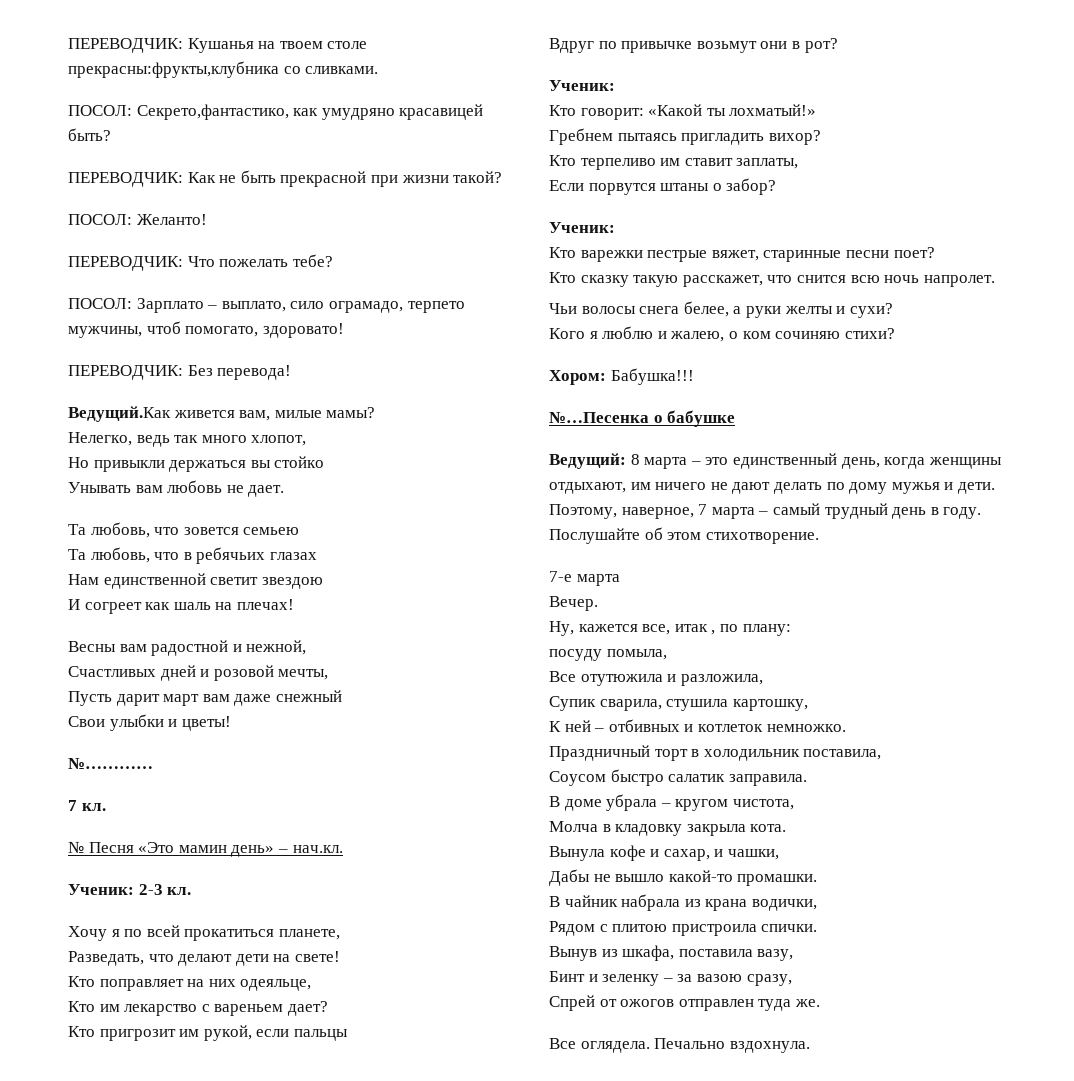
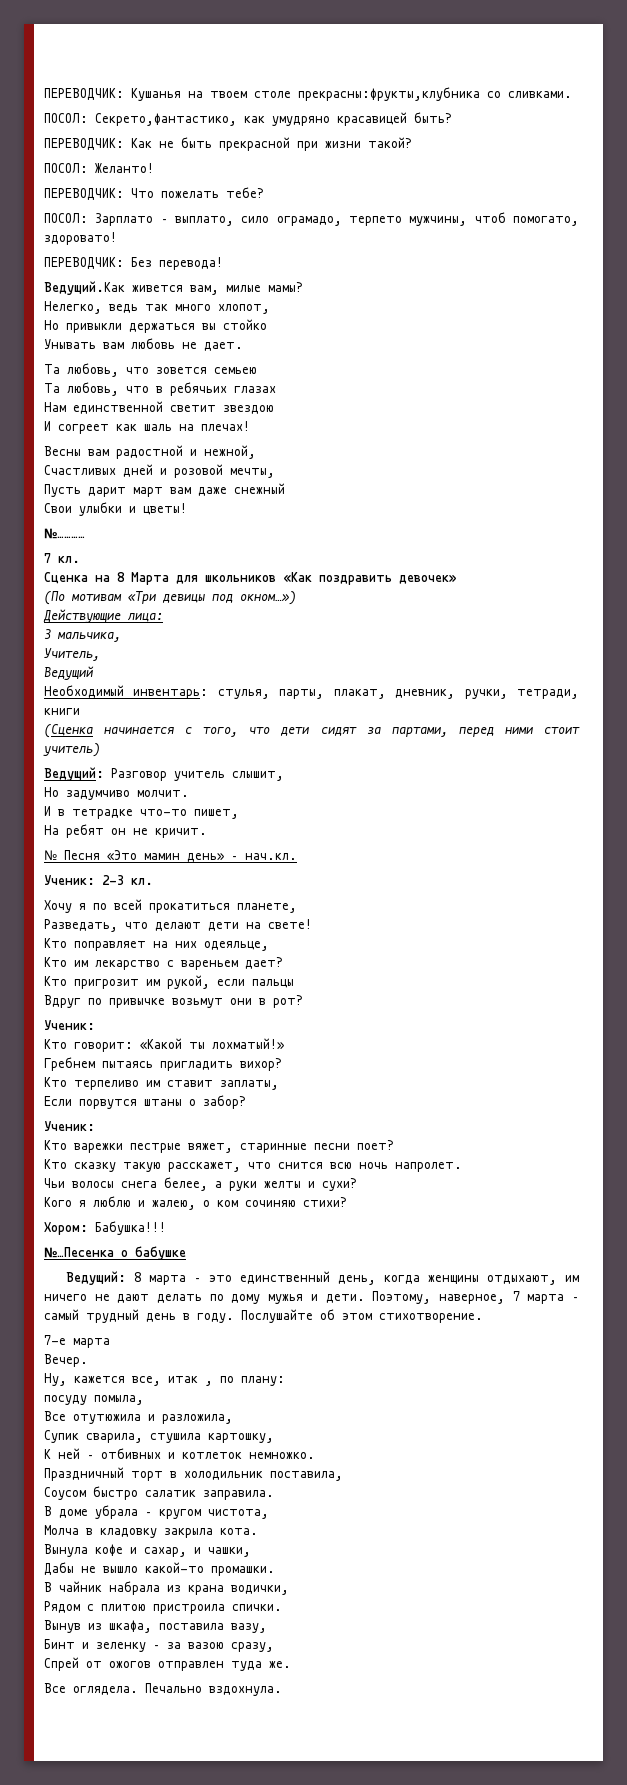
+ Сценка на 8 Марта для школьников «Как поздравить девочек»
+ (По мотивам «Три девицы под окном…»)
+ Действующие лица:
+ 3 мальчика,
+ Учитель,
+ Ведущий
+ Необходимый инвентарь: стулья, парты, плакат, дневник, ручки, тетради, книги
+ (Сценка начинается с того, что дети сидят за партами, перед ними стоит учитель)
+ Ведущий: Разговор учитель слышит,
+ Но задумчиво молчит.
+ И в тетрадке что-то пишет,
+ На ребят он не кричит.

